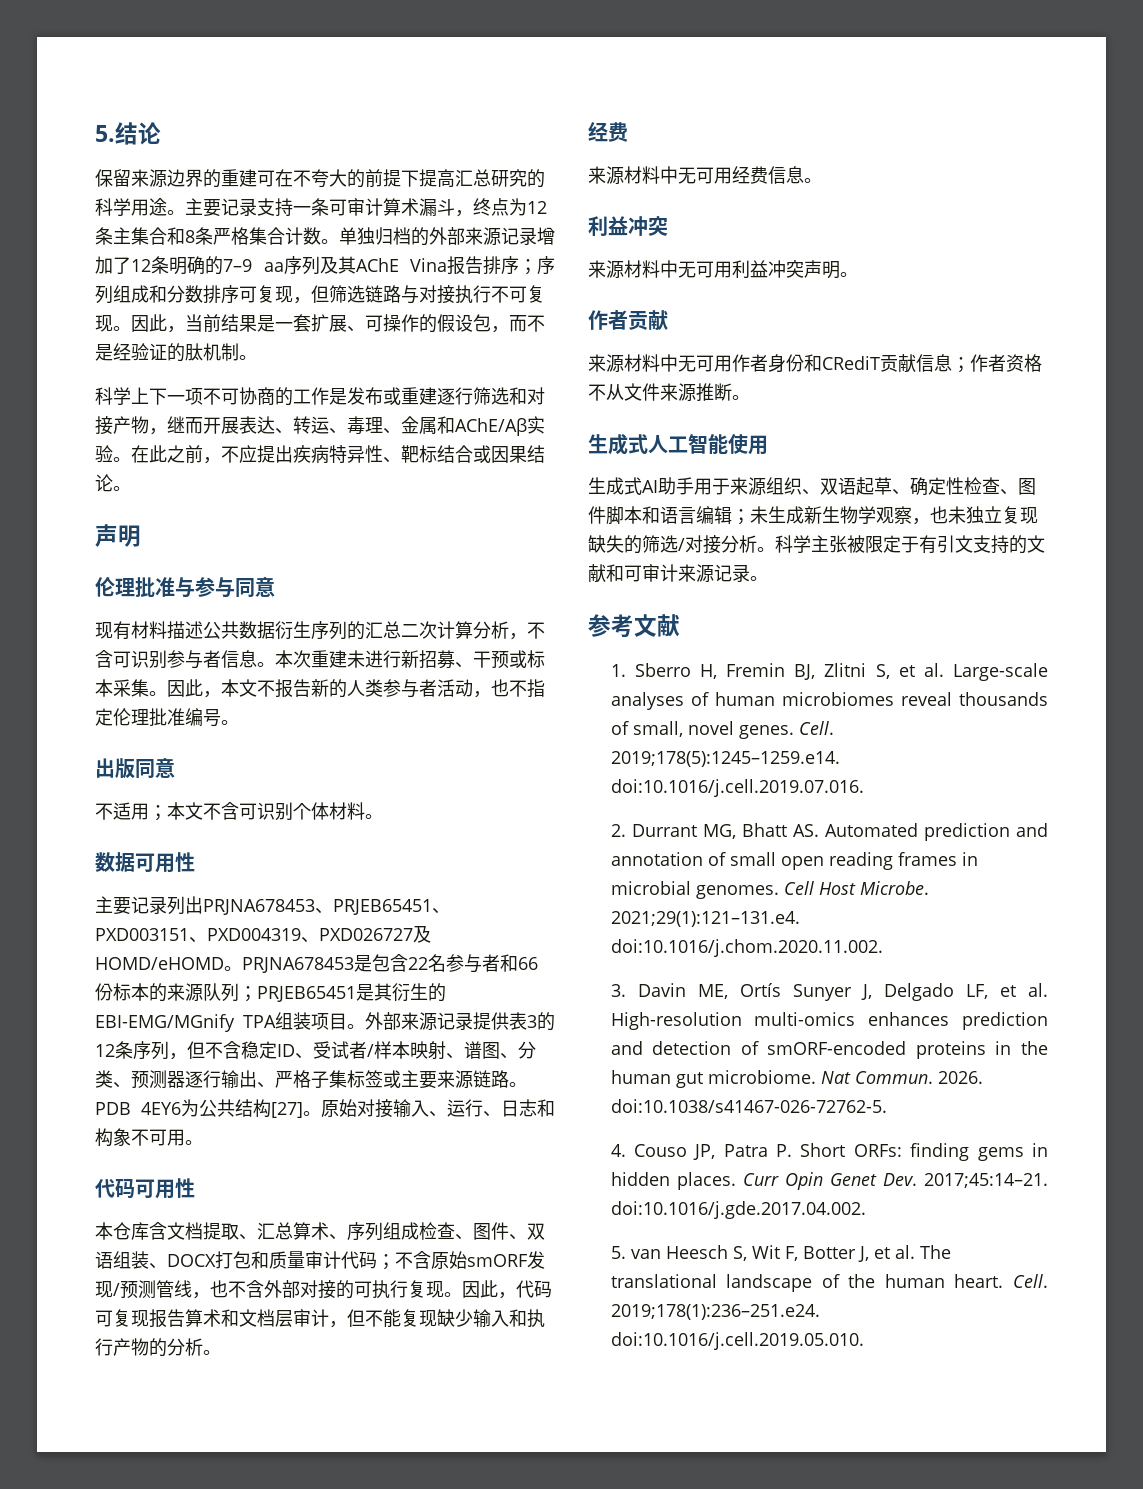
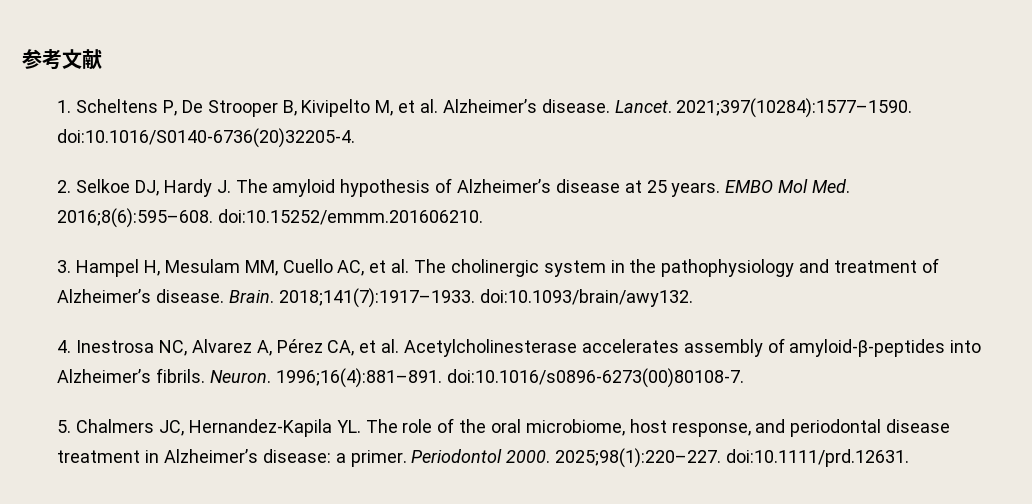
- 5.结论
- 保留来源边界的重建可在不夸大的前提下提高汇总研究的科学用途。主要记录支持一条可审计算术漏斗，终点为12条主集合和8条严格集合计数。单独归档的外部来源记录增加了12条明确的7–9 aa序列及其AChE Vina报告排序；序列组成和分数排序可复现，但筛选链路与对接执行不可复现。因此，当前结果是一套扩展、可操作的假设包，而不是经验证的肽机制。
- 科学上下一项不可协商的工作是发布或重建逐行筛选和对接产物，继而开展表达、转运、毒理、金属和AChE/Aβ实验。在此之前，不应提出疾病特异性、靶标结合或因果结论。
- 声明
- 伦理批准与参与同意
- 现有材料描述公共数据衍生序列的汇总二次计算分析，不含可识别参与者信息。本次重建未进行新招募、干预或标本采集。因此，本文不报告新的人类参与者活动，也不指定伦理批准编号。
- 出版同意
- 不适用；本文不含可识别个体材料。
- 数据可用性
- 主要记录列出PRJNA678453、PRJEB65451、PXD003151、PXD004319、PXD026727及HOMD/eHOMD。PRJNA678453是包含22名参与者和66份标本的来源队列；PRJEB65451是其衍生的EBI-EMG/MGnify TPA组装项目。外部来源记录提供表3的12条序列，但不含稳定ID、受试者/样本映射、谱图、分类、预测器逐行输出、严格子集标签或主要来源链路。PDB 4EY6为公共结构[27]。原始对接输入、运行、日志和构象不可用。
- 代码可用性
- 本仓库含文档提取、汇总算术、序列组成检查、图件、双语组装、DOCX打包和质量审计代码；不含原始smORF发现/预测管线，也不含外部对接的可执行复现。因此，代码可复现报告算术和文档层审计，但不能复现缺少输入和执行产物的分析。
- 经费
- 来源材料中无可用经费信息。
- 利益冲突
- 来源材料中无可用利益冲突声明。
- 作者贡献
- 来源材料中无可用作者身份和CRediT贡献信息；作者资格不从文件来源推断。
- 生成式人工智能使用
- 生成式AI助手用于来源组织、双语起草、确定性检查、图件脚本和语言编辑；未生成新生物学观察，也未独立复现缺失的筛选/对接分析。科学主张被限定于有引文支持的文献和可审计来源记录。
  参考文献
- 1. Sberro H, Fremin BJ, Zlitni S, et al. Large-scale analyses of human microbiomes reveal thousands of small, novel genes. Cell. 2019;178(5):1245–1259.e14. doi:10.1016/j.cell.2019.07.016.
- 2. Durrant MG, Bhatt AS. Automated prediction and annotation of small open reading frames in microbial genomes. Cell Host Microbe. 2021;29(1):121–131.e4. doi:10.1016/j.chom.2020.11.002.
- 3. Davin ME, Ortís Sunyer J, Delgado LF, et al. High-resolution multi-omics enhances prediction and detection of smORF-encoded proteins in the human gut microbiome. Nat Commun. 2026. doi:10.1038/s41467-026-72762-5.
- 4. Couso JP, Patra P. Short ORFs: finding gems in hidden places. Curr Opin Genet Dev. 2017;45:14–21. doi:10.1016/j.gde.2017.04.002.
- 5. van Heesch S, Wit F, Botter J, et al. The translational landscape of the human heart. Cell. 2019;178(1):236–251.e24. doi:10.1016/j.cell.2019.05.010.
+ 1. Scheltens P, De Strooper B, Kivipelto M, et al. Alzheimer’s disease. Lancet. 2021;397(10284):1577–1590. doi:10.1016/S0140-6736(20)32205-4.
+ 2. Selkoe DJ, Hardy J. The amyloid hypothesis of Alzheimer’s disease at 25 years. EMBO Mol Med. 2016;8(6):595–608. doi:10.15252/emmm.201606210.
+ 3. Hampel H, Mesulam MM, Cuello AC, et al. The cholinergic system in the pathophysiology and treatment of Alzheimer’s disease. Brain. 2018;141(7):1917–1933. doi:10.1093/brain/awy132.
+ 4. Inestrosa NC, Alvarez A, Pérez CA, et al. Acetylcholinesterase accelerates assembly of amyloid-β-peptides into Alzheimer’s fibrils. Neuron. 1996;16(4):881–891. doi:10.1016/s0896-6273(00)80108-7.
+ 5. Chalmers JC, Hernandez-Kapila YL. The role of the oral microbiome, host response, and periodontal disease treatment in Alzheimer’s disease: a primer. Periodontol 2000. 2025;98(1):220–227. doi:10.1111/prd.12631.

